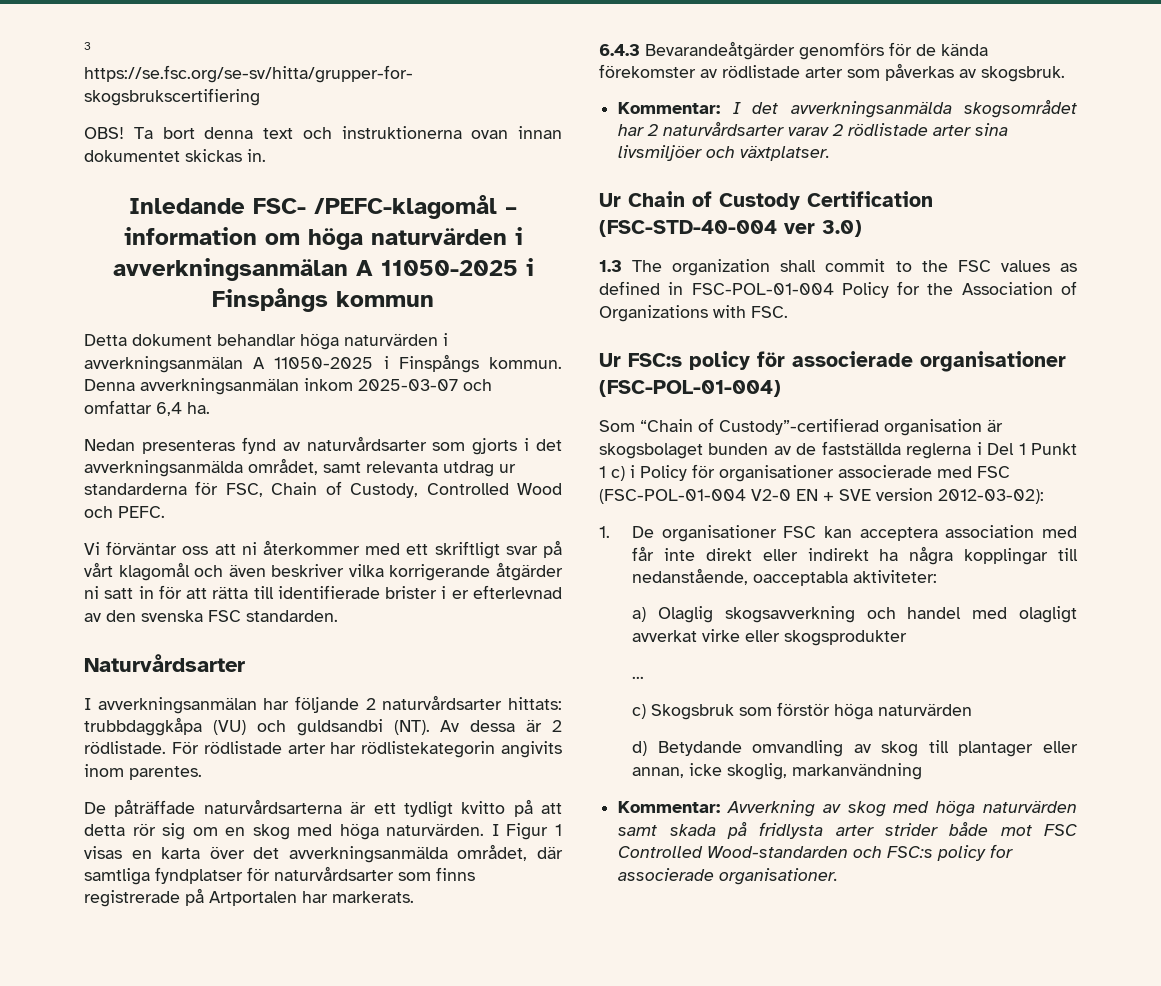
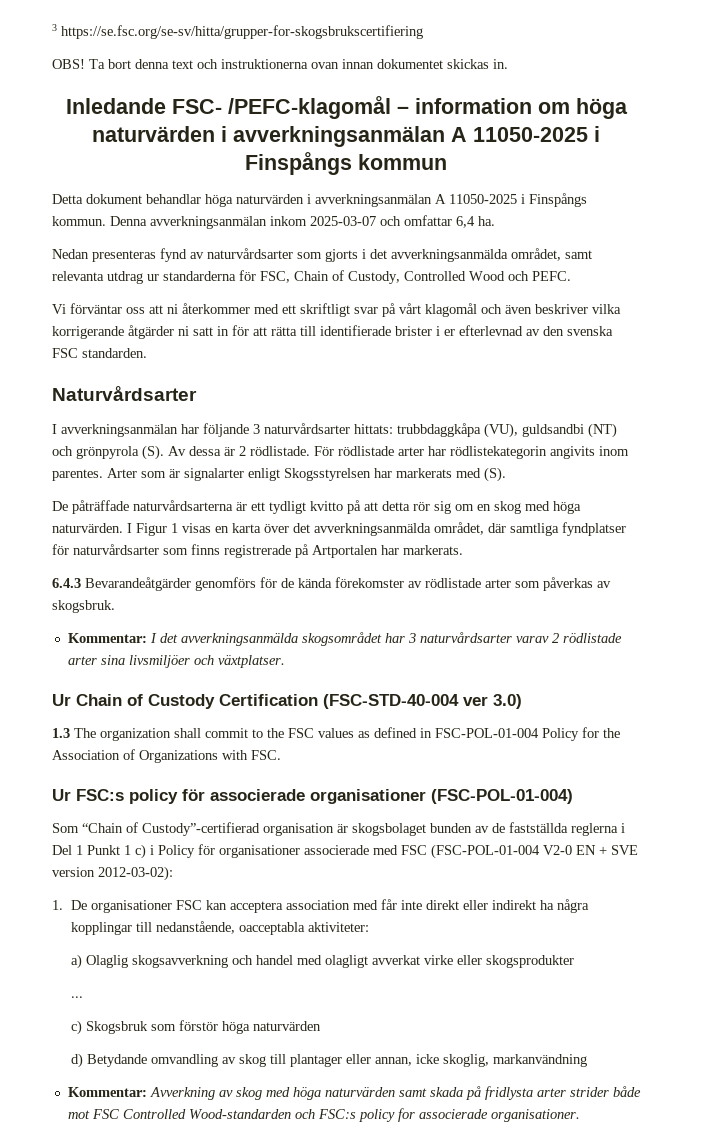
- I avverkningsanmälan har följande 2 naturvårdsarter hittats: trubbdaggkåpa (VU) och guldsandbi (NT). Av dessa är 2 rödlistade.
+ I avverkningsanmälan har följande 3 naturvårdsarter hittats: trubbdaggkåpa (VU), guldsandbi (NT) och grönpyrola (S). Av dessa är 2 rödlistade.
+ Arter som är signalarter enligt Skogsstyrelsen har markerats med (S).
- Kommentar: I det avverkningsanmälda skogsområdet har 2 naturvårdsarter varav 2 rödlistade arter sina livsmiljöer och växtplatser.
+ Kommentar: I det avverkningsanmälda skogsområdet har 3 naturvårdsarter varav 2 rödlistade arter sina livsmiljöer och växtplatser.

